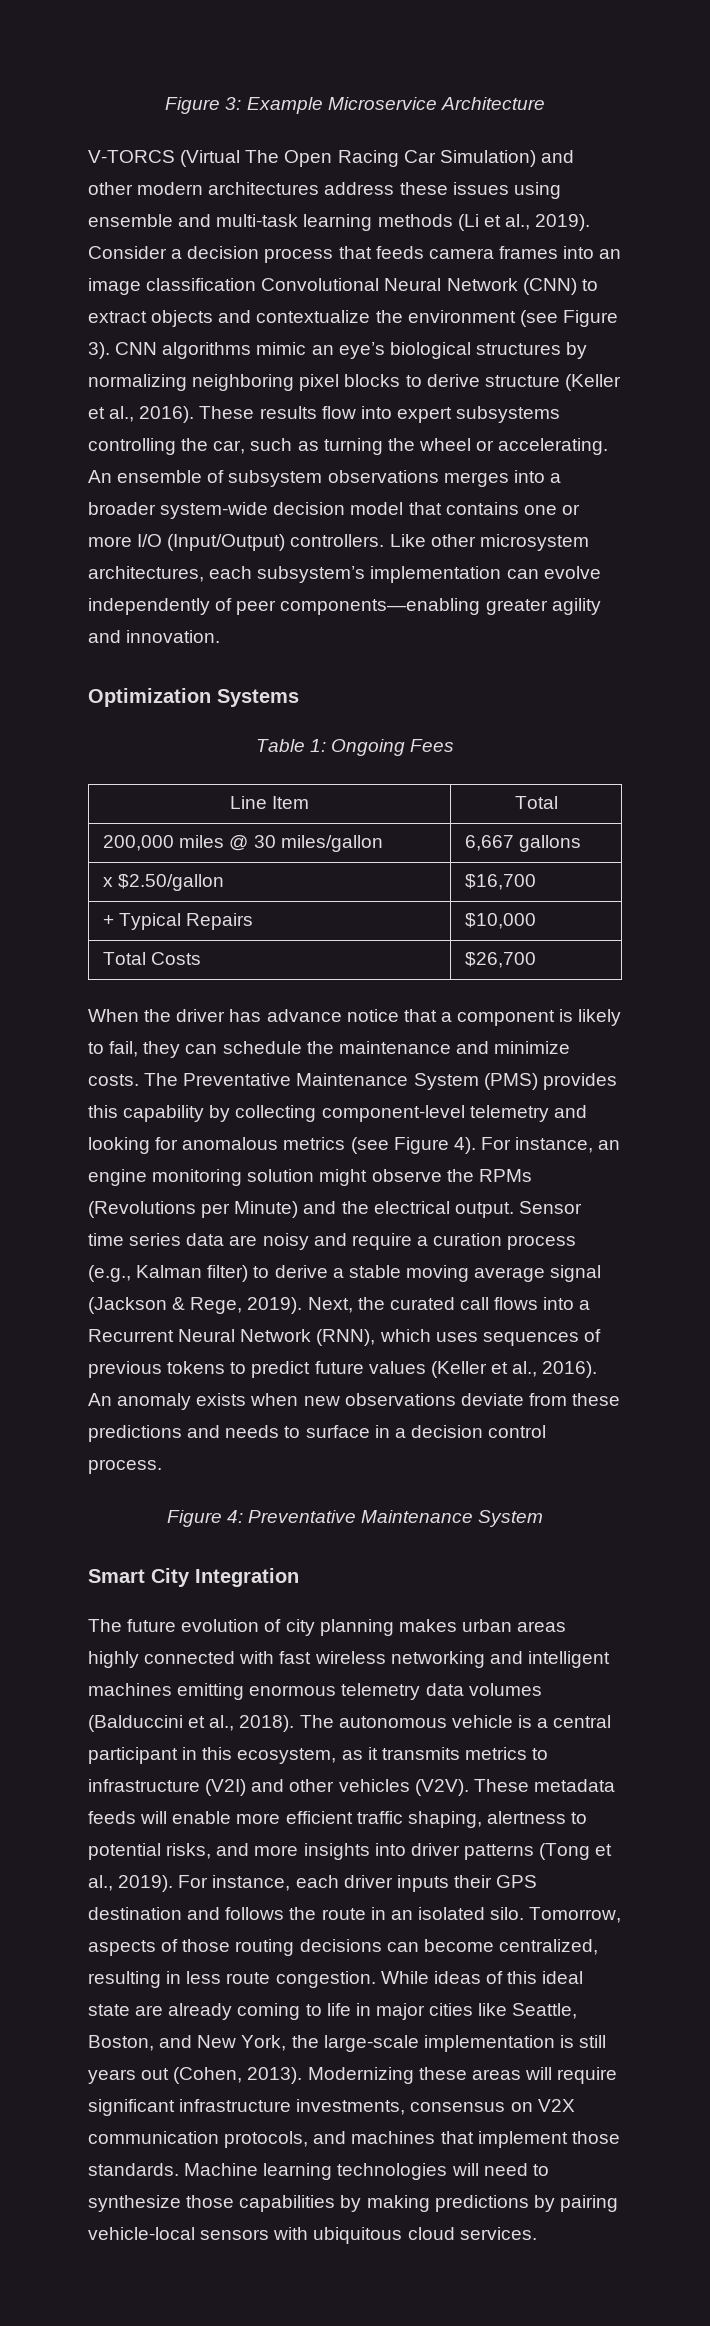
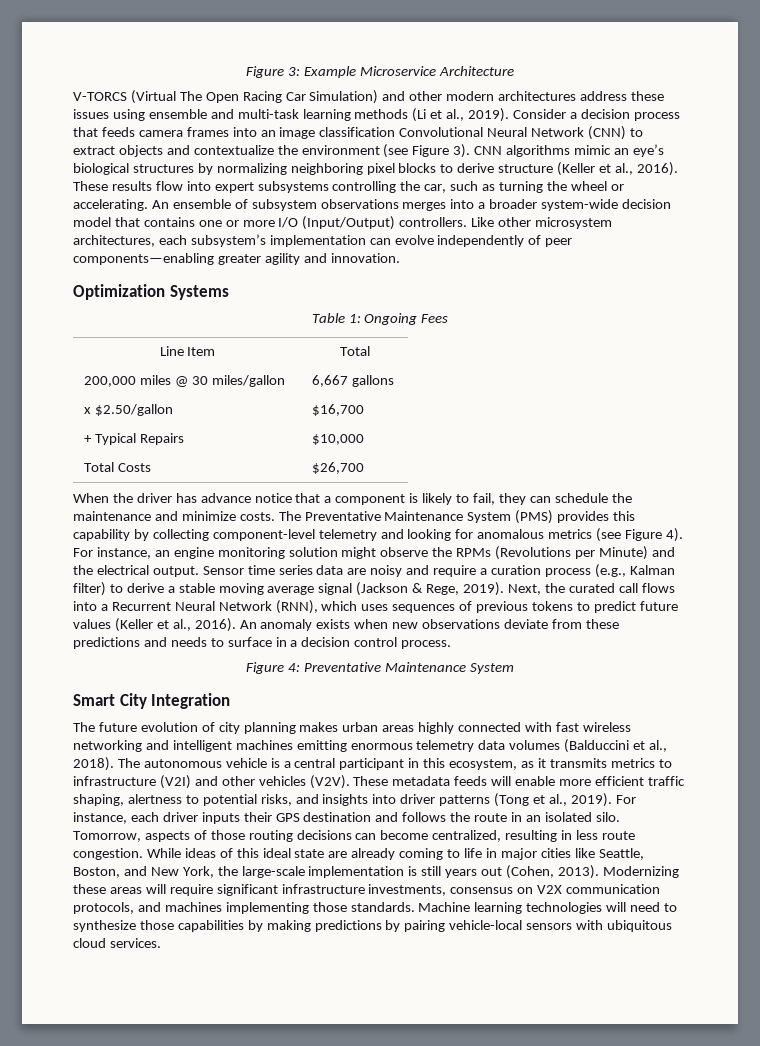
- These metadata feeds will enable more efficient traffic shaping, alertness to potential risks, and more insights into driver patterns (Tong et al., 2019).
+ These metadata feeds will enable more efficient traffic shaping, alertness to potential risks, and insights into driver patterns (Tong et al., 2019).
- Modernizing these areas will require significant infrastructure investments, consensus on V2X communication protocols, and machines that implement those standards.
+ Modernizing these areas will require significant infrastructure investments, consensus on V2X communication protocols, and machines implementing those standards.

